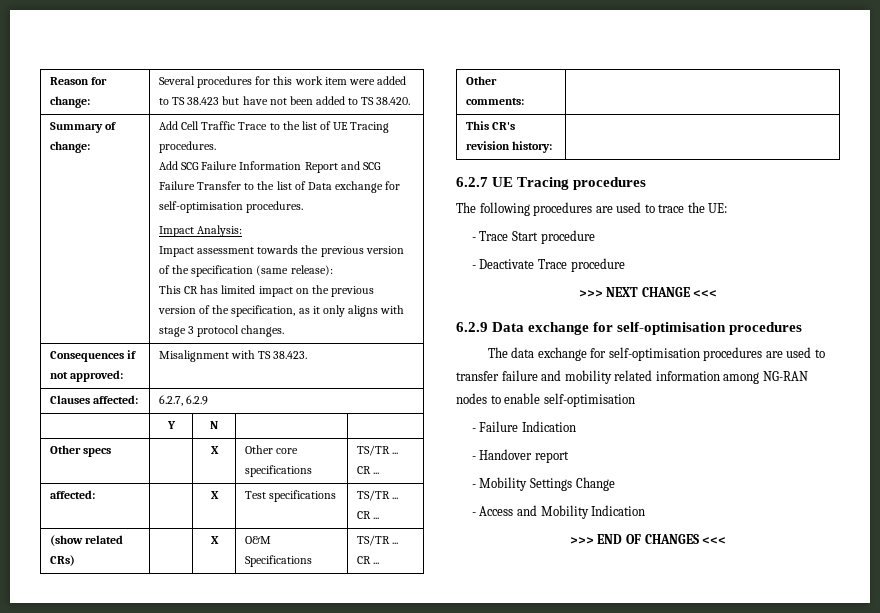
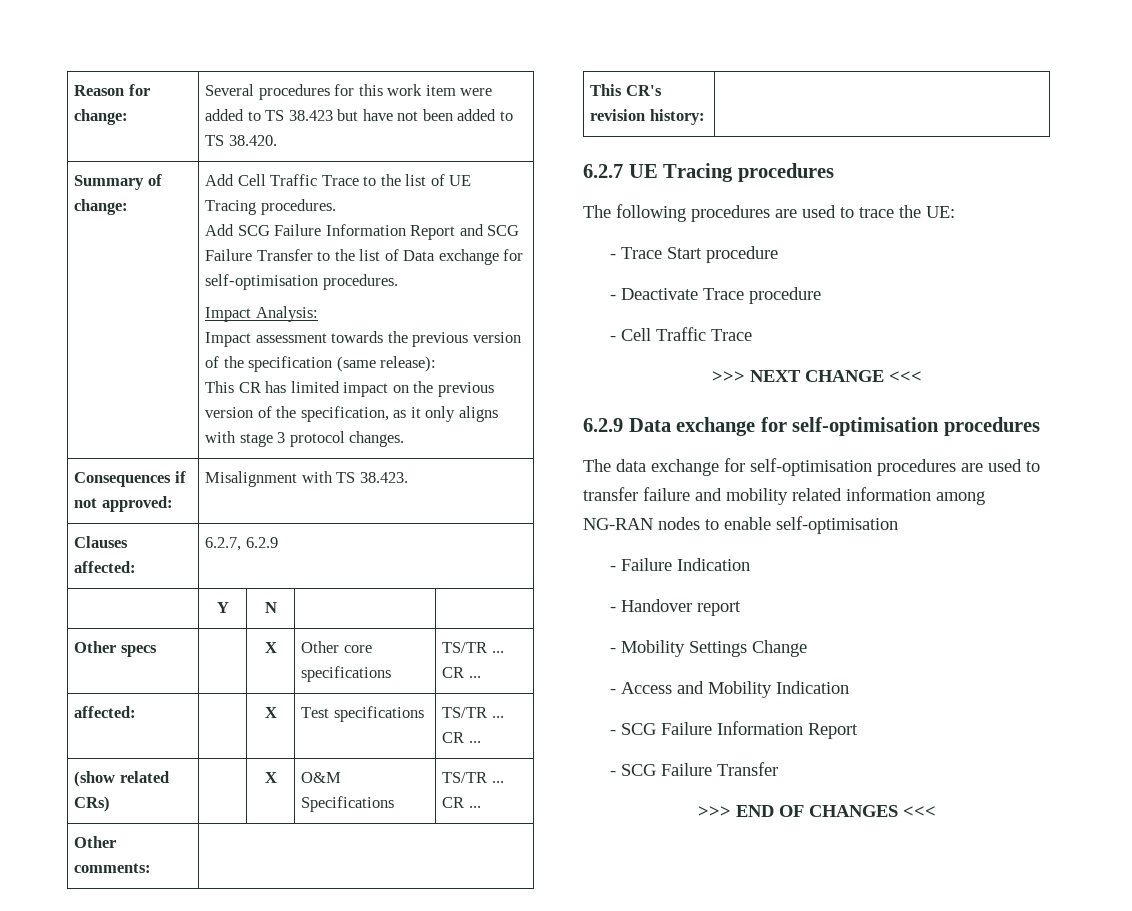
+ - Cell Traffic Trace
+ - SCG Failure Information Report
+ - SCG Failure Transfer

